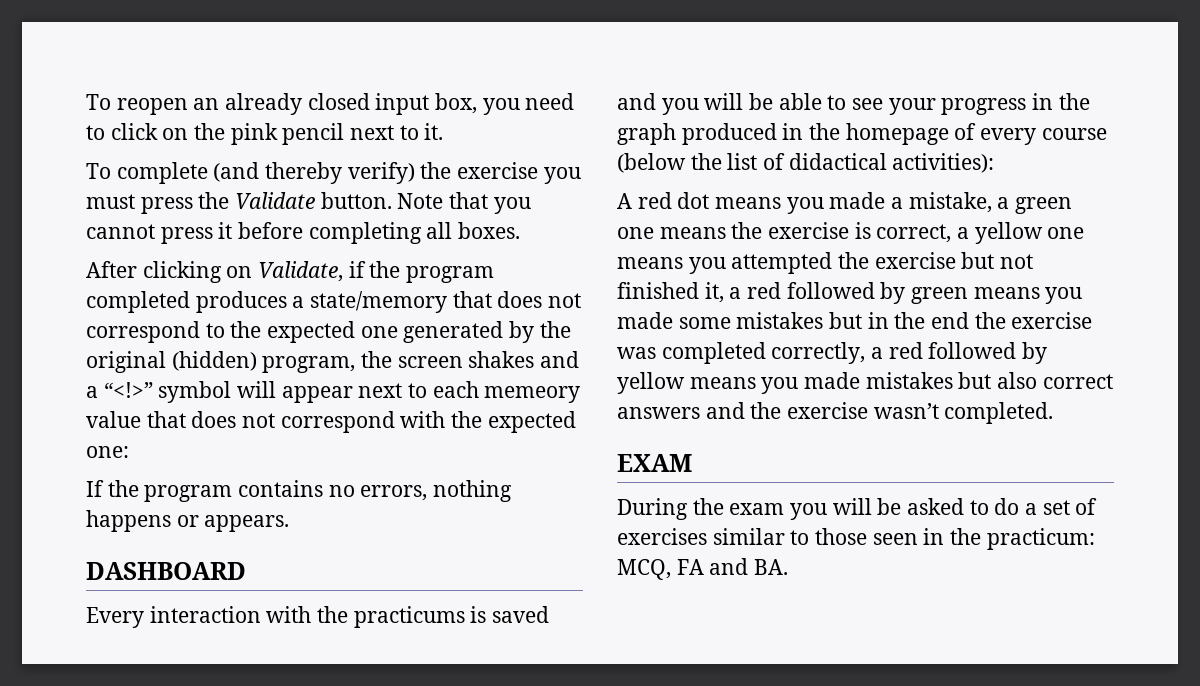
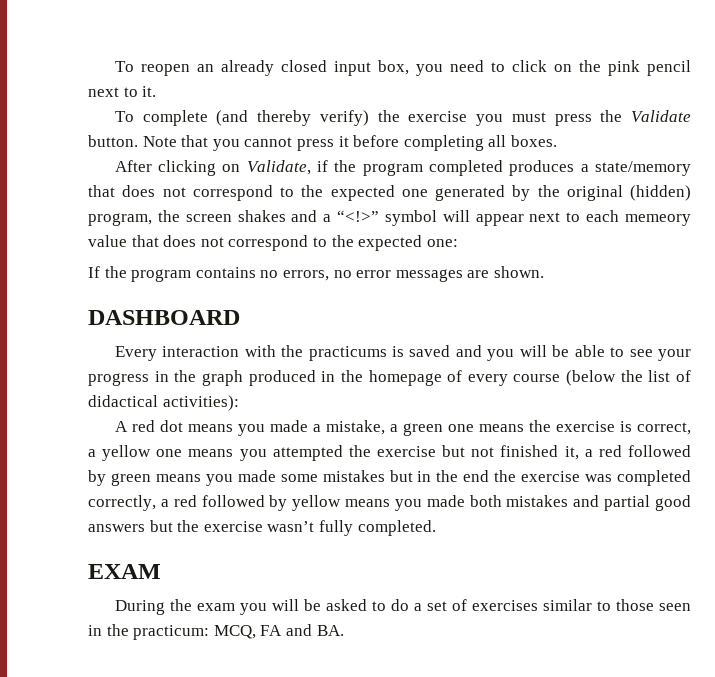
- After clicking on Validate, if the program completed produces a state/memory that does not correspond to the expected one generated by the original (hidden) program, the screen shakes and a “<!>” symbol will appear next to each memeory value that does not correspond with the expected one:
+ After clicking on Validate, if the program completed produces a state/memory that does not correspond to the expected one generated by the original (hidden) program, the screen shakes and a “<!>” symbol will appear next to each memeory value that does not correspond to the expected one:
- If the program contains no errors, nothing happens or appears.
+ If the program contains no errors, no error messages are shown.
- A red dot means you made a mistake, a green one means the exercise is correct, a yellow one means you attempted the exercise but not finished it, a red followed by green means you made some mistakes but in the end the exercise was completed correctly, a red followed by yellow means you made mistakes but also correct answers and the exercise wasn’t completed.
+ A red dot means you made a mistake, a green one means the exercise is correct, a yellow one means you attempted the exercise but not finished it, a red followed by green means you made some mistakes but in the end the exercise was completed correctly, a red followed by yellow means you made both mistakes and partial good answers but the exercise wasn’t fully completed.

